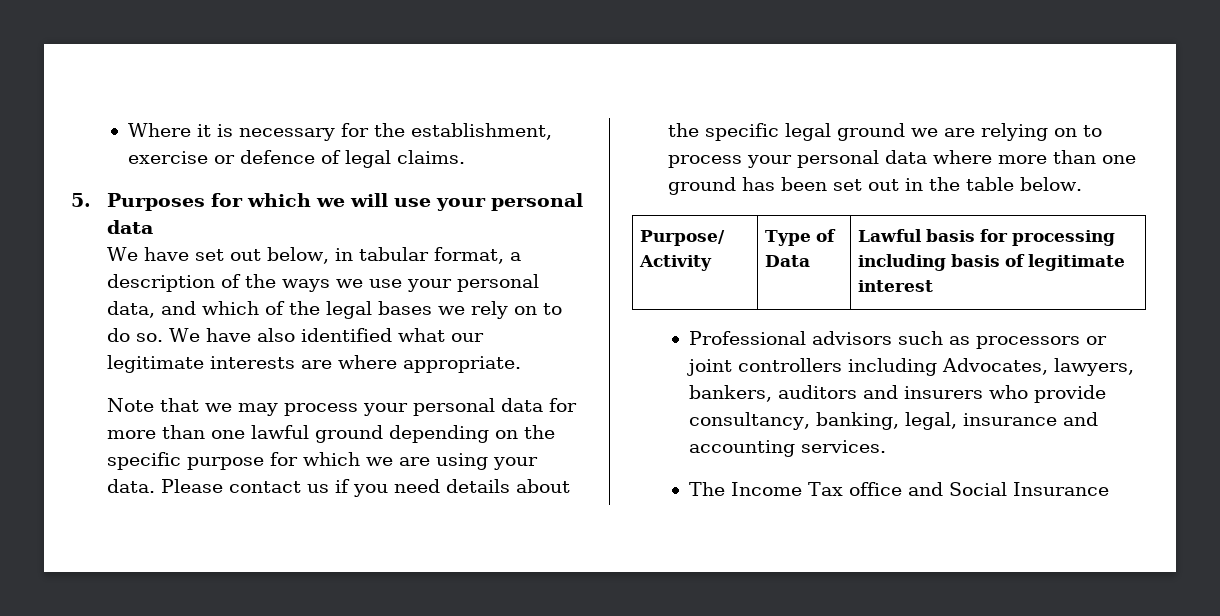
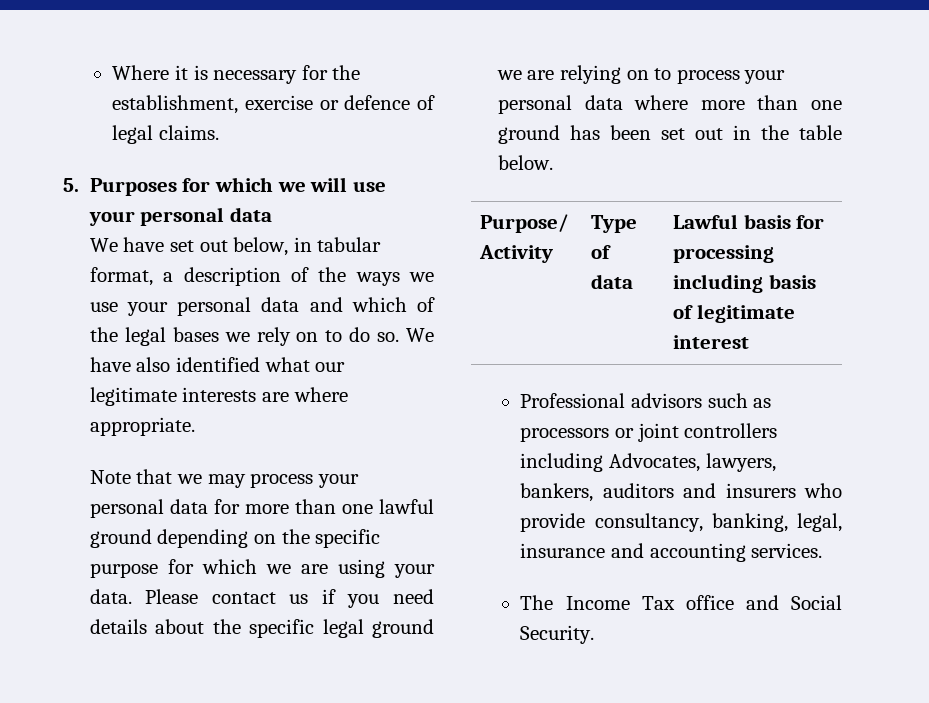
- We have set out below, in tabular format, a description of the ways we use your personal data, and which of the legal bases we rely on to do so.
+ We have set out below, in tabular format, a description of the ways we use your personal data and which of the legal bases we rely on to do so.
- Purpose/ Activity | Type of Data | Lawful basis for processing including basis of legitimate interest
+ Purpose/ Activity | Type of data | Lawful basis for processing including basis of legitimate interest
- The Income Tax office and Social Insurance
+ The Income Tax office and Social Security.

